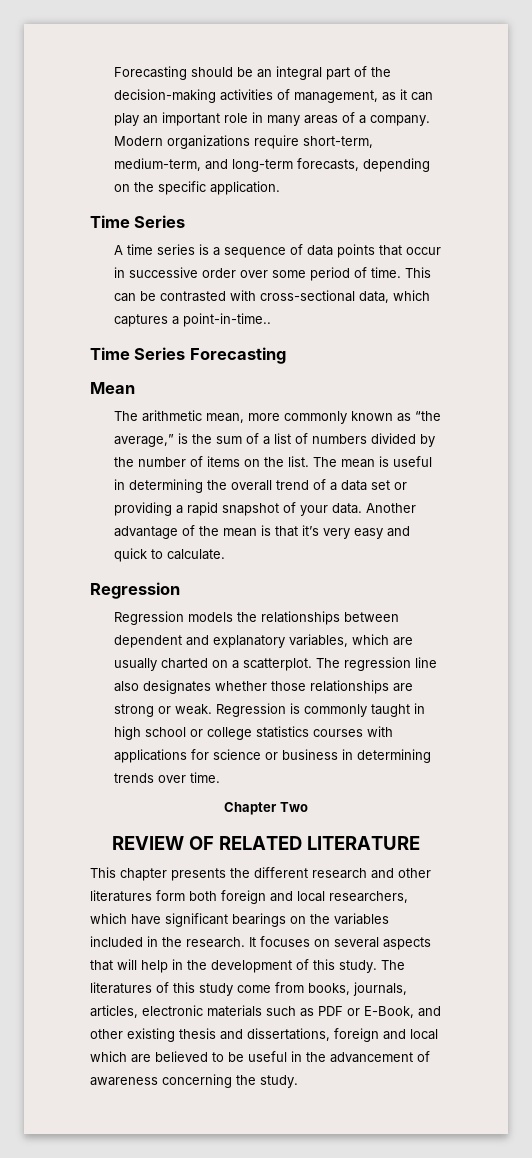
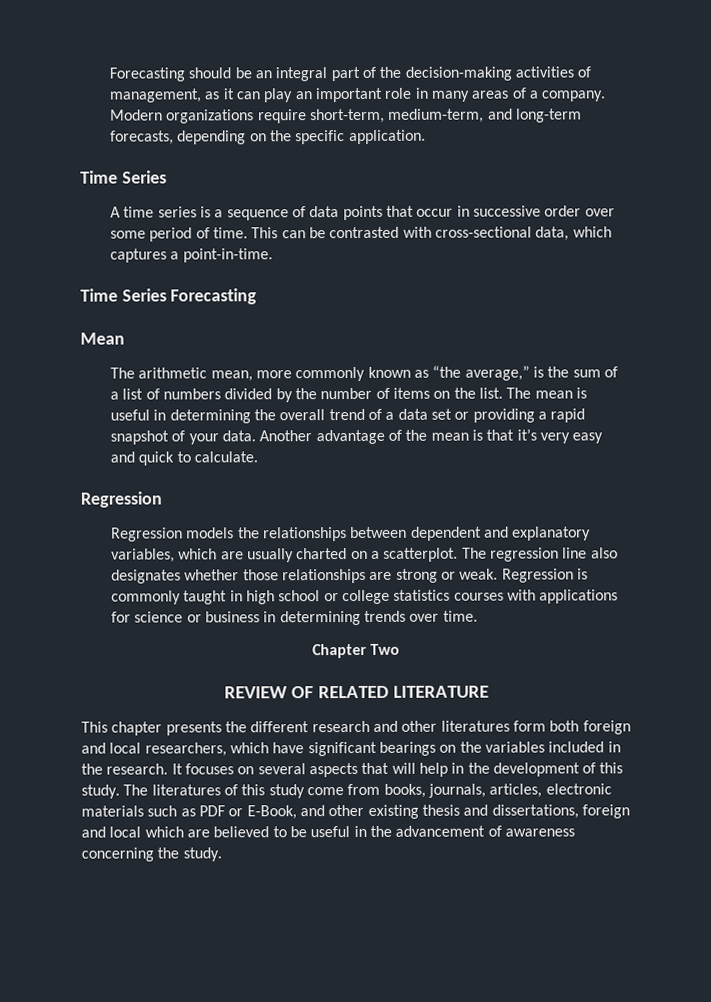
- This can be contrasted with cross-sectional data, which captures a point-in-time..
+ This can be contrasted with cross-sectional data, which captures a point-in-time.

